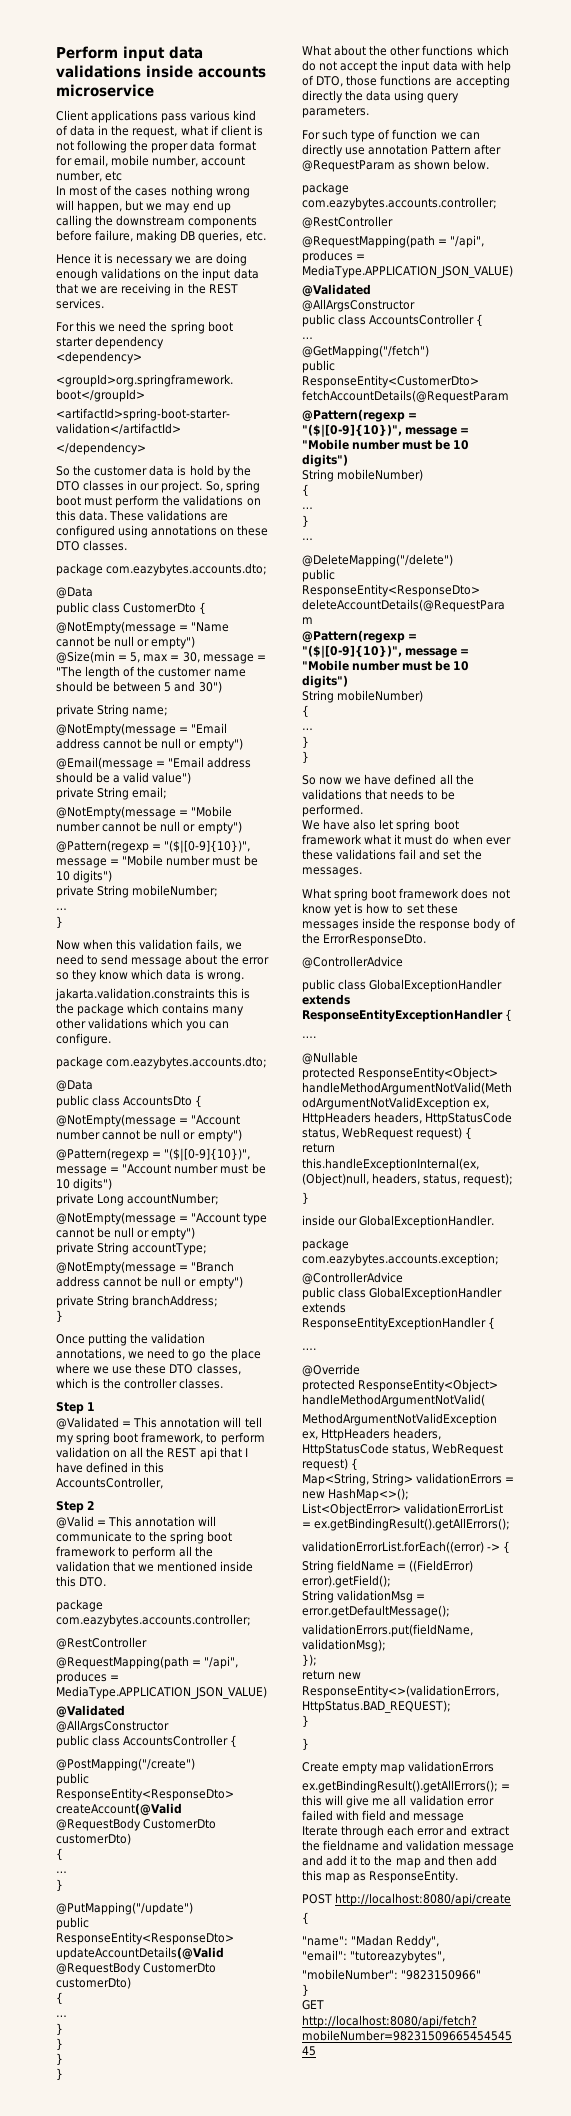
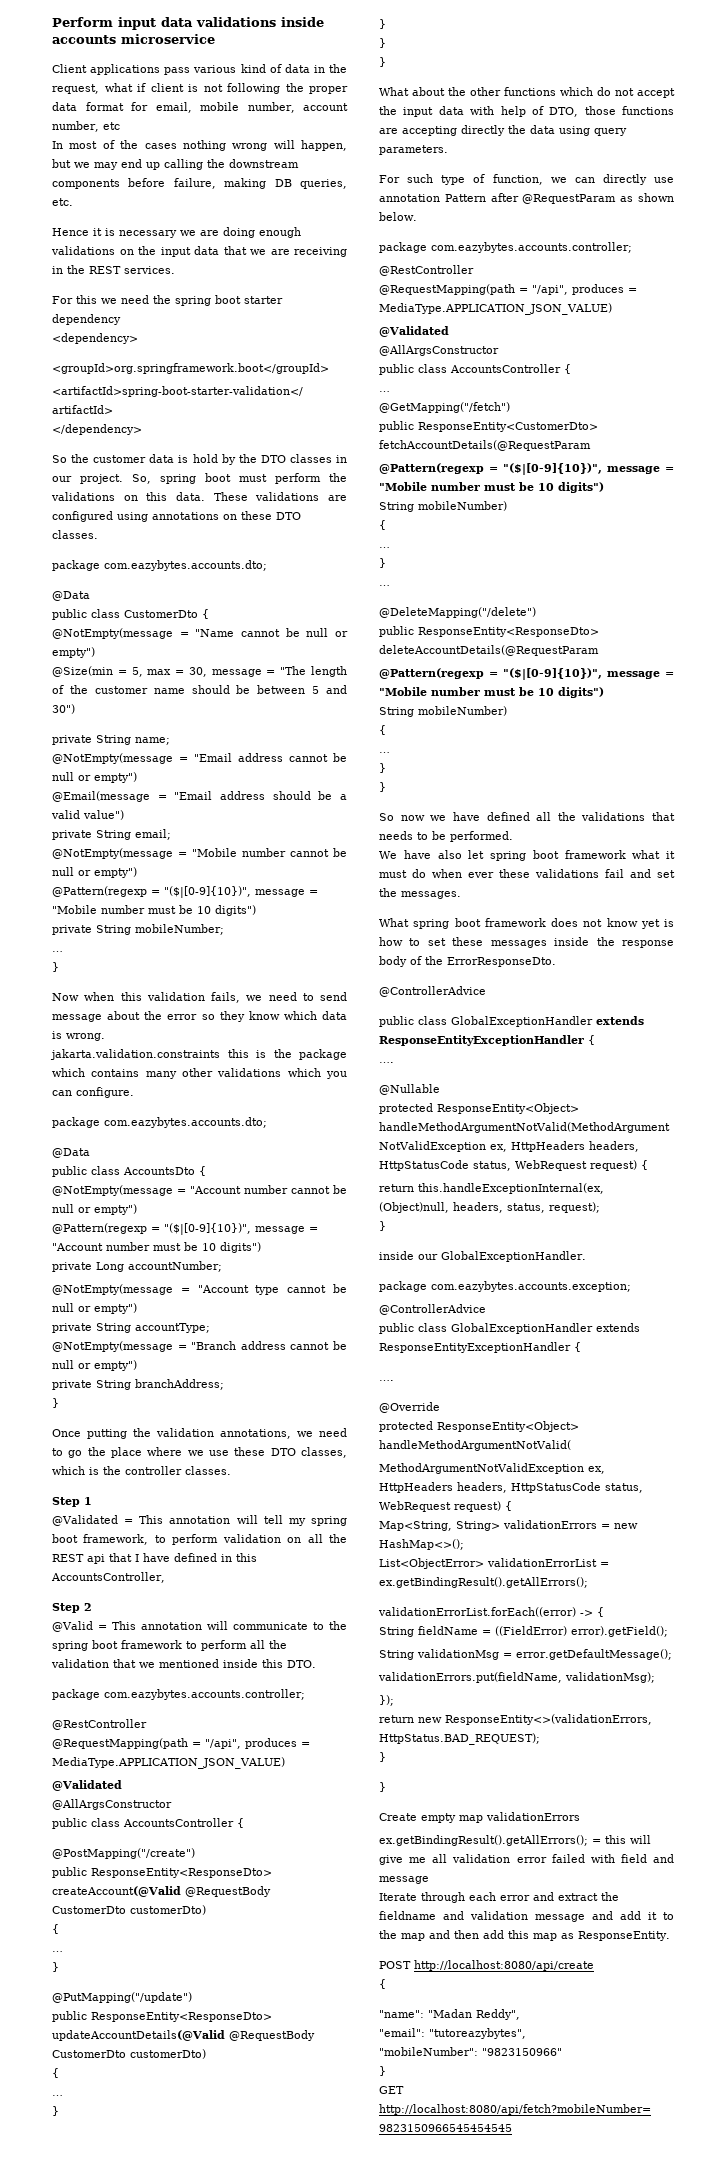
- For such type of function we can directly use annotation Pattern after @RequestParam as shown below.
+ For such type of function, we can directly use annotation Pattern after @RequestParam as shown below.

